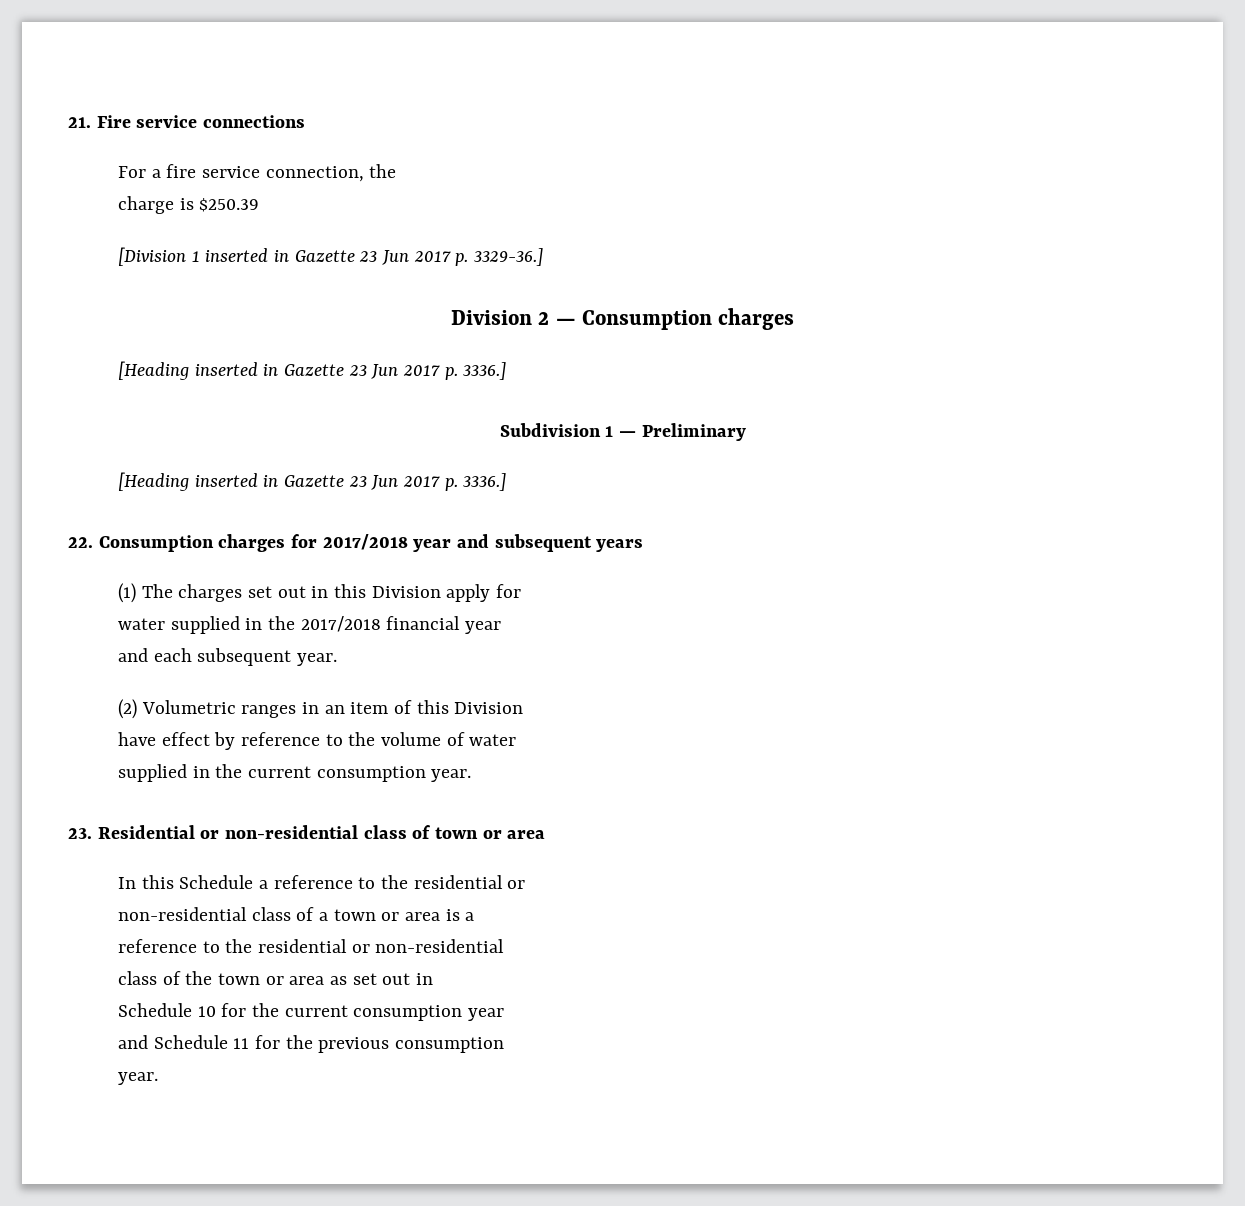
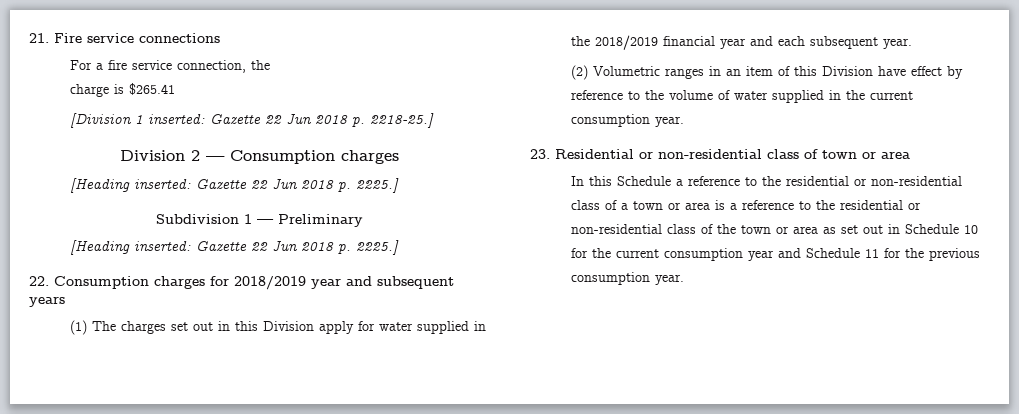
- charge is $250.39
+ charge is $265.41
- [Division 1 inserted in Gazette 23 Jun 2017 p. 3329-36.]
+ [Division 1 inserted: Gazette 22 Jun 2018 p. 2218-25.]
  Division 2 — Consumption charges
- [Heading inserted in Gazette 23 Jun 2017 p. 3336.]
+ [Heading inserted: Gazette 22 Jun 2018 p. 2225.]
  Subdivision 1 — Preliminary
- [Heading inserted in Gazette 23 Jun 2017 p. 3336.]
+ [Heading inserted: Gazette 22 Jun 2018 p. 2225.]
- 22. Consumption charges for 2017/2018 year and subsequent years
+ 22. Consumption charges for 2018/2019 year and subsequent years
- (1) The charges set out in this Division apply for
- water supplied in the 2017/2018 financial year
- and each subsequent year.
+ (1) The charges set out in this Division apply for water supplied in the 2018/2019 financial year and each subsequent year.
- (2) Volumetric ranges in an item of this Division
- have effect by reference to the volume of water
- supplied in the current consumption year.
+ (2) Volumetric ranges in an item of this Division have effect by reference to the volume of water supplied in the current consumption year.
- In this Schedule a reference to the residential or
- non-residential class of a town or area is a
- reference to the residential or non-residential
- class of the town or area as set out in
- Schedule 10 for the current consumption year
- and Schedule 11 for the previous consumption
- year.
+ In this Schedule a reference to the residential or non-residential class of a town or area is a reference to the residential or non-residential class of the town or area as set out in Schedule 10 for the current consumption year and Schedule 11 for the previous consumption year.

